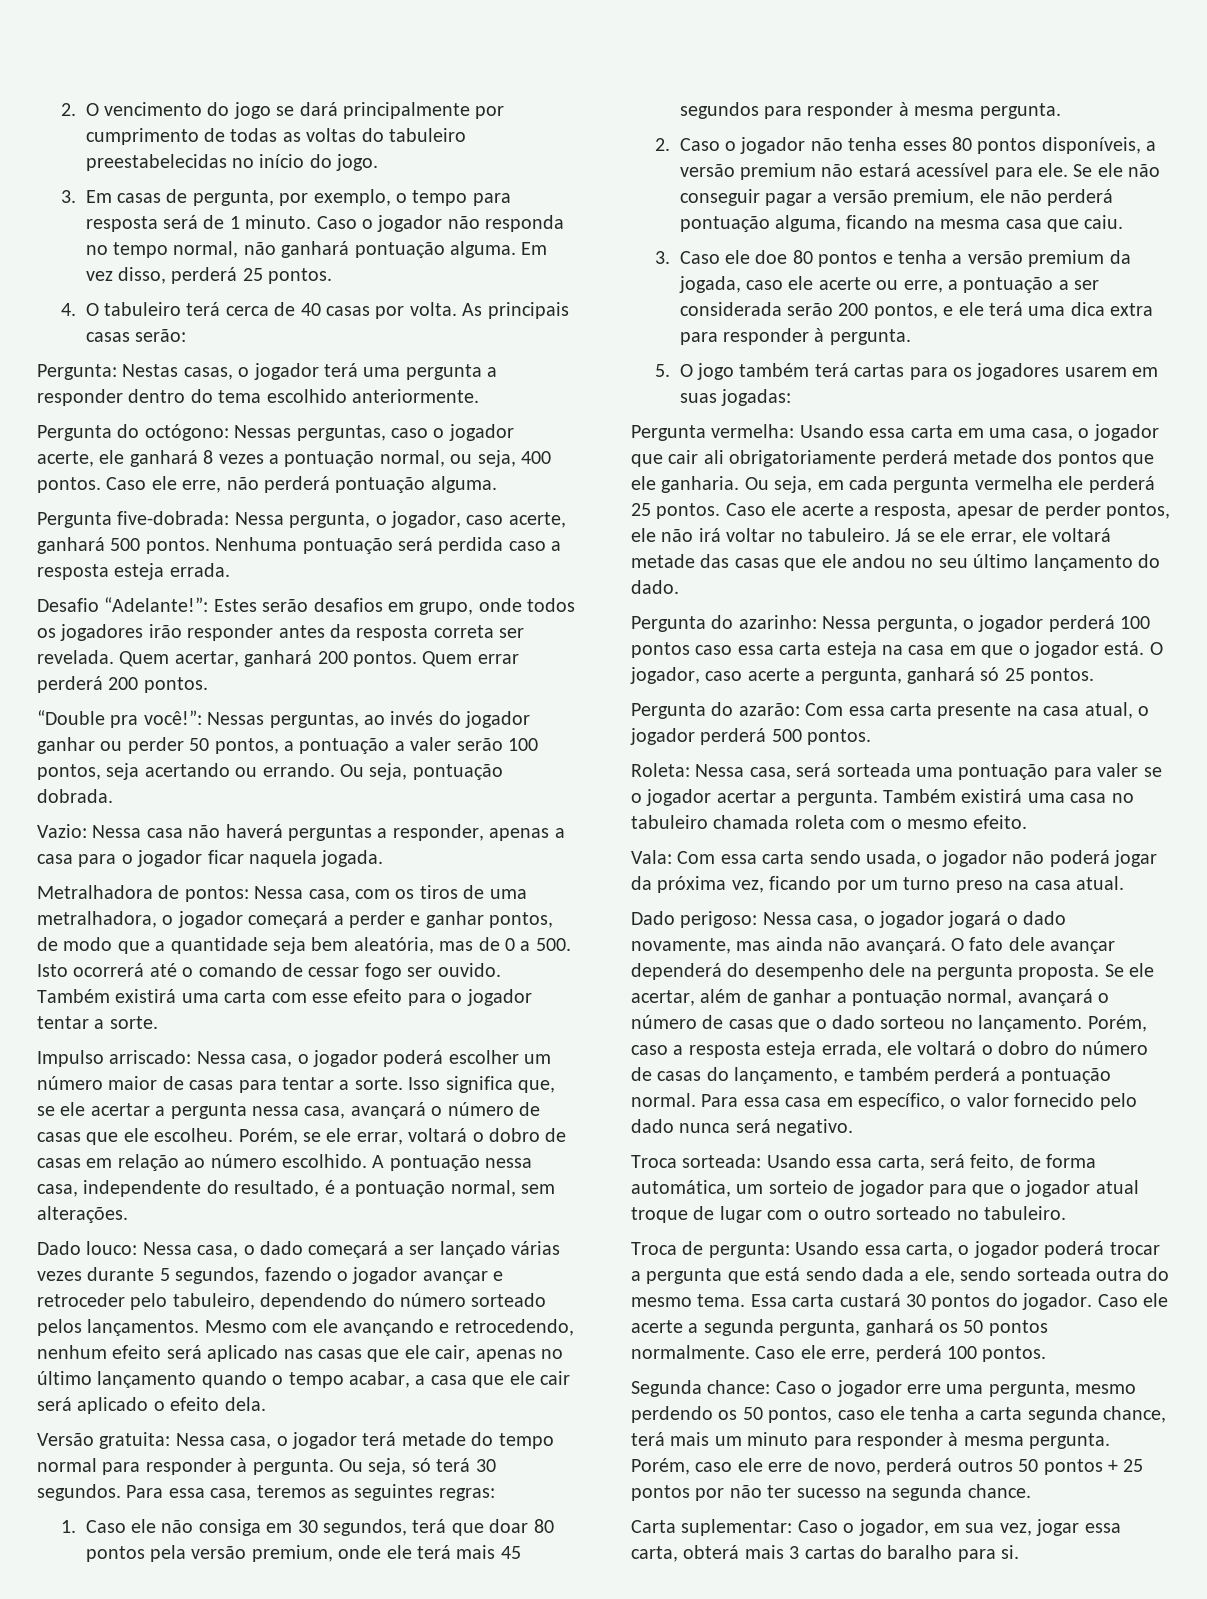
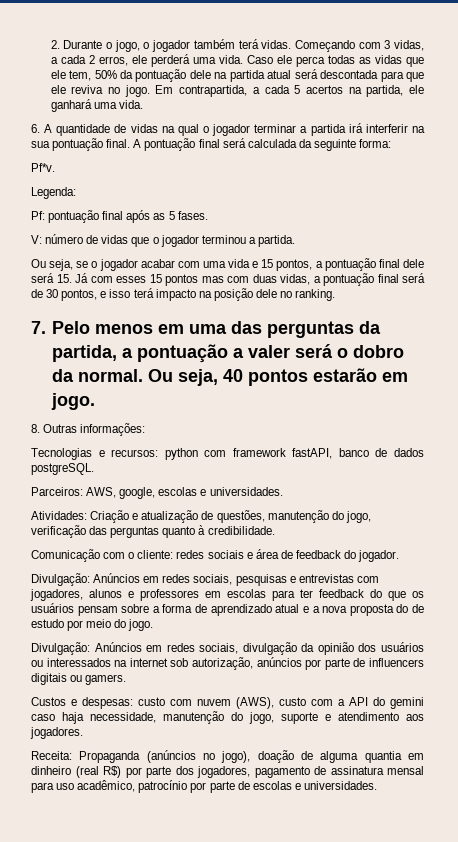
- 2. O vencimento do jogo se dará principalmente por cumprimento de todas as voltas do tabuleiro preestabelecidas no início do jogo.
- 3. Em casas de pergunta, por exemplo, o tempo para resposta será de 1 minuto. Caso o jogador não responda no tempo normal, não ganhará pontuação alguma. Em vez disso, perderá 25 pontos.
- 4. O tabuleiro terá cerca de 40 casas por volta. As principais casas serão:
- Pergunta: Nestas casas, o jogador terá uma pergunta a responder dentro do tema escolhido anteriormente.
- Pergunta do octógono: Nessas perguntas, caso o jogador acerte, ele ganhará 8 vezes a pontuação normal, ou seja, 400 pontos. Caso ele erre, não perderá pontuação alguma.
- Pergunta five-dobrada: Nessa pergunta, o jogador, caso acerte, ganhará 500 pontos. Nenhuma pontuação será perdida caso a resposta esteja errada.
- Desafio “Adelante!”: Estes serão desafios em grupo, onde todos os jogadores irão responder antes da resposta correta ser revelada. Quem acertar, ganhará 200 pontos. Quem errar perderá 200 pontos.
- “Double pra você!”: Nessas perguntas, ao invés do jogador ganhar ou perder 50 pontos, a pontuação a valer serão 100 pontos, seja acertando ou errando. Ou seja, pontuação dobrada.
- Vazio: Nessa casa não haverá perguntas a responder, apenas a casa para o jogador ficar naquela jogada.
- Metralhadora de pontos: Nessa casa, com os tiros de uma metralhadora, o jogador começará a perder e ganhar pontos, de modo que a quantidade seja bem aleatória, mas de 0 a 500. Isto ocorrerá até o comando de cessar fogo ser ouvido. Também existirá uma carta com esse efeito para o jogador tentar a sorte.
- Impulso arriscado: Nessa casa, o jogador poderá escolher um número maior de casas para tentar a sorte. Isso significa que, se ele acertar a pergunta nessa casa, avançará o número de casas que ele escolheu. Porém, se ele errar, voltará o dobro de casas em relação ao número escolhido. A pontuação nessa casa, independente do resultado, é a pontuação normal, sem alterações.
- Dado louco: Nessa casa, o dado começará a ser lançado várias vezes durante 5 segundos, fazendo o jogador avançar e retroceder pelo tabuleiro, dependendo do número sorteado pelos lançamentos. Mesmo com ele avançando e retrocedendo, nenhum efeito será aplicado nas casas que ele cair, apenas no último lançamento quando o tempo acabar, a casa que ele cair será aplicado o efeito dela.
- Versão gratuita: Nessa casa, o jogador terá metade do tempo normal para responder à pergunta. Ou seja, só terá 30 segundos. Para essa casa, teremos as seguintes regras:
- 1. Caso ele não consiga em 30 segundos, terá que doar 80 pontos pela versão premium, onde ele terá mais 45 segundos para responder à mesma pergunta.
- 2. Caso o jogador não tenha esses 80 pontos disponíveis, a versão premium não estará acessível para ele. Se ele não conseguir pagar a versão premium, ele não perderá pontuação alguma, ficando na mesma casa que caiu.
- 3. Caso ele doe 80 pontos e tenha a versão premium da jogada, caso ele acerte ou erre, a pontuação a ser considerada serão 200 pontos, e ele terá uma dica extra para responder à pergunta.
- 5. O jogo também terá cartas para os jogadores usarem em suas jogadas:
- Pergunta vermelha: Usando essa carta em uma casa, o jogador que cair ali obrigatoriamente perderá metade dos pontos que ele ganharia. Ou seja, em cada pergunta vermelha ele perderá 25 pontos. Caso ele acerte a resposta, apesar de perder pontos, ele não irá voltar no tabuleiro. Já se ele errar, ele voltará metade das casas que ele andou no seu último lançamento do dado.
- Pergunta do azarinho: Nessa pergunta, o jogador perderá 100 pontos caso essa carta esteja na casa em que o jogador está. O jogador, caso acerte a pergunta, ganhará só 25 pontos.
- Pergunta do azarão: Com essa carta presente na casa atual, o jogador perderá 500 pontos.
- Roleta: Nessa casa, será sorteada uma pontuação para valer se o jogador acertar a pergunta. Também existirá uma casa no tabuleiro chamada roleta com o mesmo efeito.
- Vala: Com essa carta sendo usada, o jogador não poderá jogar da próxima vez, ficando por um turno preso na casa atual.
- Dado perigoso: Nessa casa, o jogador jogará o dado novamente, mas ainda não avançará. O fato dele avançar dependerá do desempenho dele na pergunta proposta. Se ele acertar, além de ganhar a pontuação normal, avançará o número de casas que o dado sorteou no lançamento. Porém, caso a resposta esteja errada, ele voltará o dobro do número de casas do lançamento, e também perderá a pontuação normal. Para essa casa em específico, o valor fornecido pelo dado nunca será negativo.
- Troca sorteada: Usando essa carta, será feito, de forma automática, um sorteio de jogador para que o jogador atual troque de lugar com o outro sorteado no tabuleiro.
- Troca de pergunta: Usando essa carta, o jogador poderá trocar a pergunta que está sendo dada a ele, sendo sorteada outra do mesmo tema. Essa carta custará 30 pontos do jogador. Caso ele acerte a segunda pergunta, ganhará os 50 pontos normalmente. Caso ele erre, perderá 100 pontos.
- Segunda chance: Caso o jogador erre uma pergunta, mesmo perdendo os 50 pontos, caso ele tenha a carta segunda chance, terá mais um minuto para responder à mesma pergunta. Porém, caso ele erre de novo, perderá outros 50 pontos + 25 pontos por não ter sucesso na segunda chance.
- Carta suplementar: Caso o jogador, em sua vez, jogar essa carta, obterá mais 3 cartas do baralho para si.
+ 2. Durante o jogo, o jogador também terá vidas. Começando com 3 vidas, a cada 2 erros, ele perderá uma vida. Caso ele perca todas as vidas que ele tem, 50% da pontuação dele na partida atual será descontada para que ele reviva no jogo. Em contrapartida, a cada 5 acertos na partida, ele ganhará uma vida.
+ 6. A quantidade de vidas na qual o jogador terminar a partida irá interferir na sua pontuação final. A pontuação final será calculada da seguinte forma:
+ Pf*v.
+ Legenda:
+ Pf: pontuação final após as 5 fases.
+ V: número de vidas que o jogador terminou a partida.
+ Ou seja, se o jogador acabar com uma vida e 15 pontos, a pontuação final dele será 15. Já com esses 15 pontos mas com duas vidas, a pontuação final será de 30 pontos, e isso terá impacto na posição dele no ranking.
+ 7. Pelo menos em uma das perguntas da partida, a pontuação a valer será o dobro da normal. Ou seja, 40 pontos estarão em jogo.
+ 8. Outras informações:
+ Tecnologias e recursos: python com framework fastAPI, banco de dados postgreSQL.
+ Parceiros: AWS, google, escolas e universidades.
+ Atividades: Criação e atualização de questões, manutenção do jogo, verificação das perguntas quanto à credibilidade.
+ Comunicação com o cliente: redes sociais e área de feedback do jogador.
+ Divulgação: Anúncios em redes sociais, pesquisas e entrevistas com jogadores, alunos e professores em escolas para ter feedback do que os usuários pensam sobre a forma de aprendizado atual e a nova proposta do de estudo por meio do jogo.
+ Divulgação: Anúncios em redes sociais, divulgação da opinião dos usuários ou interessados na internet sob autorização, anúncios por parte de influencers digitais ou gamers.
+ Custos e despesas: custo com nuvem (AWS), custo com a API do gemini caso haja necessidade, manutenção do jogo, suporte e atendimento aos jogadores.
+ Receita: Propaganda (anúncios no jogo), doação de alguma quantia em dinheiro (real R$) por parte dos jogadores, pagamento de assinatura mensal para uso acadêmico, patrocínio por parte de escolas e universidades.

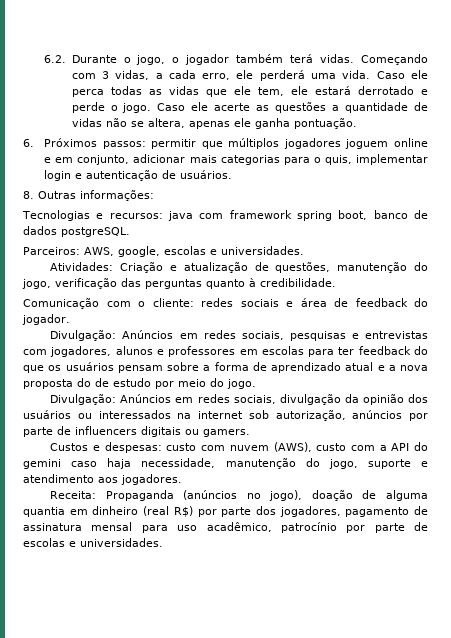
- 2. Durante o jogo, o jogador também terá vidas.
+ 6.2. Durante o jogo, o jogador também terá vidas.
- Começando com 3 vidas, a cada 2 erros, ele perderá uma vida.
+ Começando com 3 vidas, a cada erro, ele perderá uma vida.
- Caso ele perca todas as vidas que ele tem, 50% da pontuação dele na partida atual será descontada para que ele reviva no jogo. Em contrapartida, a cada 5 acertos na partida, ele ganhará uma vida.
- 6. A quantidade de vidas na qual o jogador terminar a partida irá interferir na sua pontuação final. A pontuação final será calculada da seguinte forma:
- Pf*v.
- Legenda:
- Pf: pontuação final após as 5 fases.
- V: número de vidas que o jogador terminou a partida.
- Ou seja, se o jogador acabar com uma vida e 15 pontos, a pontuação final dele será 15. Já com esses 15 pontos mas com duas vidas, a pontuação final será de 30 pontos, e isso terá impacto na posição dele no ranking.
- 7. Pelo menos em uma das perguntas da partida, a pontuação a valer será o dobro da normal. Ou seja, 40 pontos estarão em jogo.
+ Caso ele perca todas as vidas que ele tem, ele estará derrotado e perde o jogo. Caso ele acerte as questões a quantidade de vidas não se altera, apenas ele ganha pontuação.
+ 6. Próximos passos: permitir que múltiplos jogadores joguem online e em conjunto, adicionar mais categorias para o quis, implementar login e autenticação de usuários.
- Tecnologias e recursos: python com framework fastAPI, banco de dados postgreSQL.
+ Tecnologias e recursos: java com framework spring boot, banco de dados postgreSQL.

